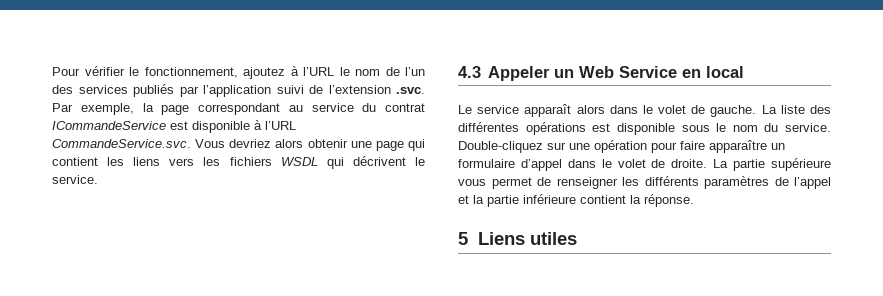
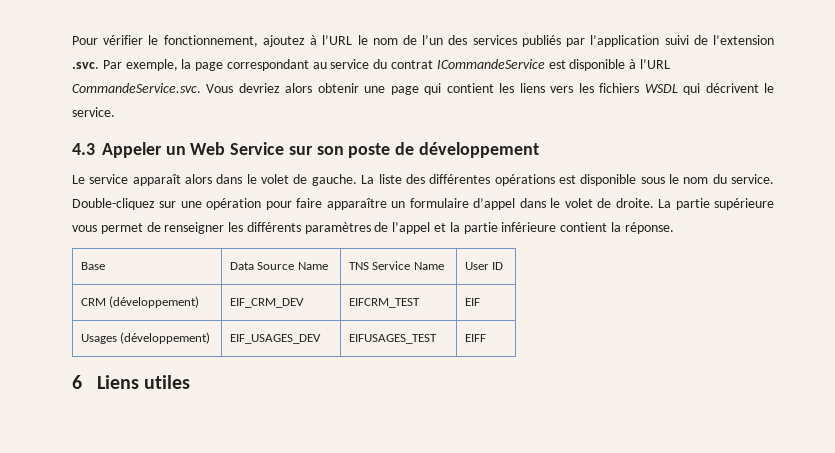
- 4.3 Appeler un Web Service en local
+ 4.3 Appeler un Web Service sur son poste de développement
- 5 Liens utiles
+ Base | Data Source Name | TNS Service Name | User ID
+ CRM (développement) | EIF_CRM_DEV | EIFCRM_TEST | EIF
+ Usages (développement) | EIF_USAGES_DEV | EIFUSAGES_TEST | EIFF
+ 6 Liens utiles

